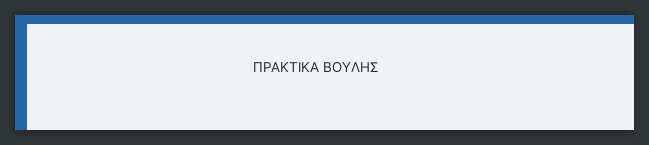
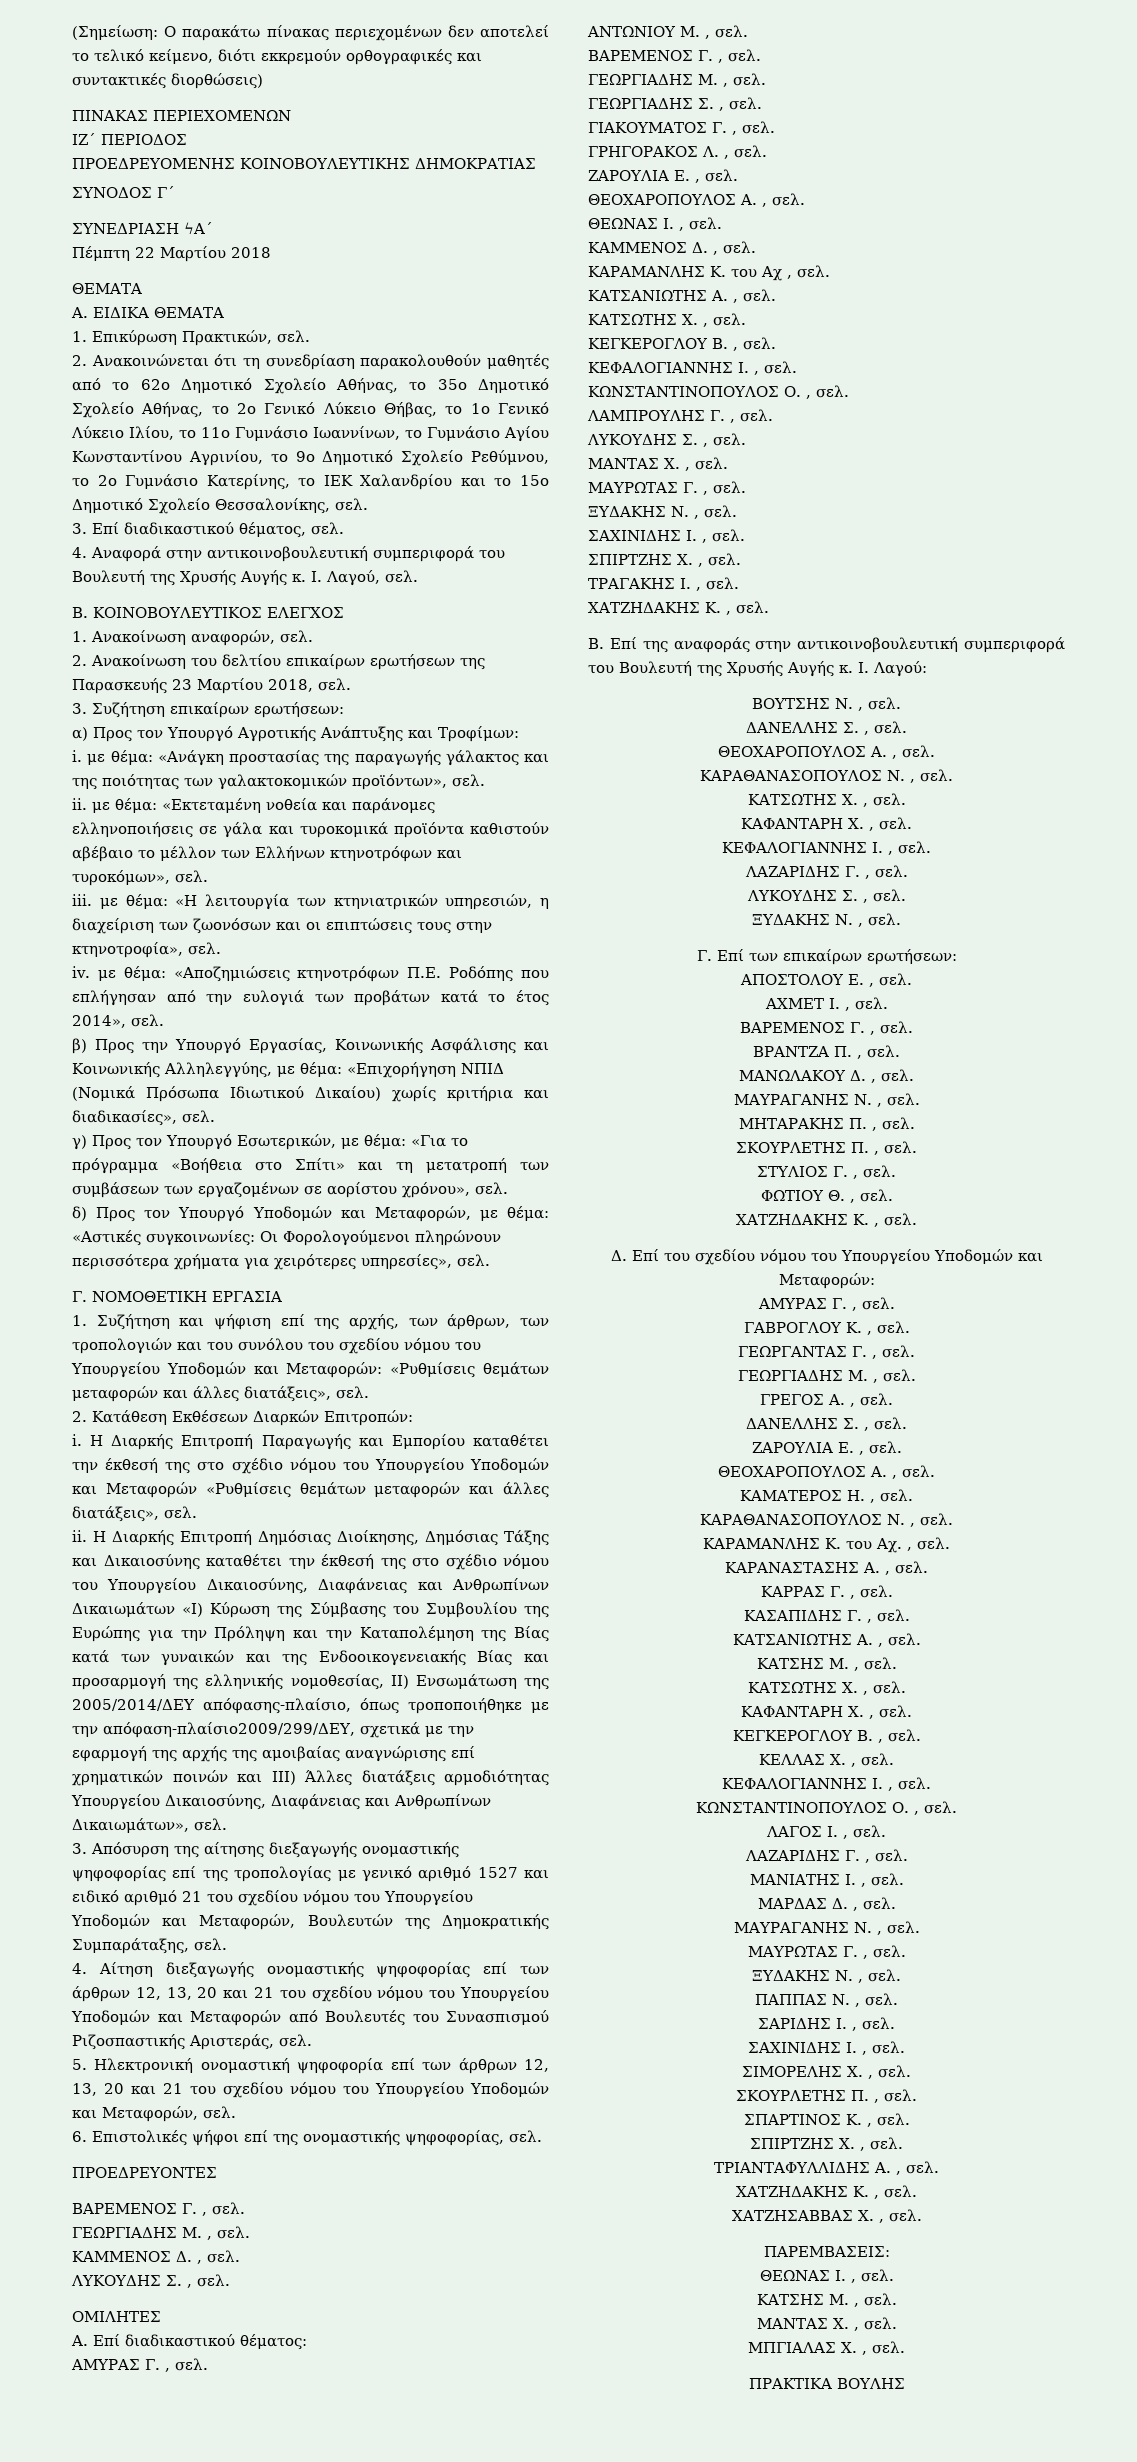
+ (Σημείωση: Ο παρακάτω πίνακας περιεχομένων δεν αποτελεί το τελικό κείμενο, διότι εκκρεμούν ορθογραφικές και συντακτικές διορθώσεις)
+ ΠΙΝΑΚΑΣ ΠΕΡΙΕΧΟΜΕΝΩΝ
+ ΙΖ΄ ΠΕΡΙΟΔΟΣ
+ ΠΡΟΕΔΡΕΥΟΜΕΝΗΣ ΚΟΙΝΟΒΟΥΛΕΥΤΙΚΗΣ ΔΗΜΟΚΡΑΤΙΑΣ
+ ΣΥΝΟΔΟΣ Γ΄
+ ΣΥΝΕΔΡΙΑΣΗ ϟΑ΄
+ Πέμπτη 22 Μαρτίου 2018
+ ΘΕΜΑΤΑ
+ Α. ΕΙΔΙΚΑ ΘΕΜΑΤΑ
+ 1. Επικύρωση Πρακτικών, σελ.
+ 2. Ανακοινώνεται ότι τη συνεδρίαση παρακολουθούν μαθητές από το 62ο Δημοτικό Σχολείο Αθήνας, το 35ο Δημοτικό Σχολείο Αθήνας, το 2ο Γενικό Λύκειο Θήβας, το 1ο Γενικό Λύκειο Ιλίου, το 11ο Γυμνάσιο Ιωαννίνων, το Γυμνάσιο Αγίου Κωνσταντίνου Αγρινίου, το 9ο Δημοτικό Σχολείο Ρεθύμνου, το 2ο Γυμνάσιο Κατερίνης, το ΙΕΚ Χαλανδρίου και το 15ο Δημοτικό Σχολείο Θεσσαλονίκης, σελ.
+ 3. Επί διαδικαστικού θέματος, σελ.
+ 4. Αναφορά στην αντικοινοβουλευτική συμπεριφορά του Βουλευτή της Χρυσής Αυγής κ. Ι. Λαγού, σελ.
+ Β. ΚΟΙΝΟΒΟΥΛΕΥΤΙΚΟΣ ΕΛΕΓΧΟΣ
+ 1. Ανακοίνωση αναφορών, σελ.
+ 2. Ανακοίνωση του δελτίου επικαίρων ερωτήσεων της Παρασκευής 23 Μαρτίου 2018, σελ.
+ 3. Συζήτηση επικαίρων ερωτήσεων:
+ α) Προς τον Υπουργό Αγροτικής Ανάπτυξης και Τροφίμων:
+ i. με θέμα: «Ανάγκη προστασίας της παραγωγής γάλακτος και της ποιότητας των γαλακτοκομικών προϊόντων», σελ.
+ ii. με θέμα: «Εκτεταμένη νοθεία και παράνομες ελληνοποιήσεις σε γάλα και τυροκομικά προϊόντα καθιστούν αβέβαιο το μέλλον των Ελλήνων κτηνοτρόφων και τυροκόμων», σελ.
+ iii. με θέμα: «Η λειτουργία των κτηνιατρικών υπηρεσιών, η διαχείριση των ζωονόσων και οι επιπτώσεις τους στην κτηνοτροφία», σελ.
+ iv. με θέμα: «Αποζημιώσεις κτηνοτρόφων Π.Ε. Ροδόπης που επλήγησαν από την ευλογιά των προβάτων κατά το έτος 2014», σελ.
+ β) Προς την Υπουργό Εργασίας, Κοινωνικής Ασφάλισης και Κοινωνικής Αλληλεγγύης, με θέμα: «Επιχορήγηση ΝΠΙΔ (Νομικά Πρόσωπα Ιδιωτικού Δικαίου) χωρίς κριτήρια και διαδικασίες», σελ.
+ γ) Προς τον Υπουργό Εσωτερικών, με θέμα: «Για το πρόγραμμα «Βοήθεια στο Σπίτι» και τη μετατροπή των συμβάσεων των εργαζομένων σε αορίστου χρόνου», σελ.
+ δ) Προς τον Υπουργό Υποδομών και Μεταφορών, με θέμα: «Αστικές συγκοινωνίες: Οι Φορολογούμενοι πληρώνουν περισσότερα χρήματα για χειρότερες υπηρεσίες», σελ.
+ Γ. ΝΟΜΟΘΕΤΙΚΗ ΕΡΓΑΣΙΑ
+ 1. Συζήτηση και ψήφιση επί της αρχής, των άρθρων, των τροπολογιών και του συνόλου του σχεδίου νόμου του Υπουργείου Υποδομών και Μεταφορών: «Ρυθμίσεις θεμάτων μεταφορών και άλλες διατάξεις», σελ.
+ 2. Κατάθεση Εκθέσεων Διαρκών Επιτροπών:
+ i. Η Διαρκής Επιτροπή Παραγωγής και Εμπορίου καταθέτει την έκθεσή της στο σχέδιο νόμου του Υπουργείου Υποδομών και Μεταφορών «Ρυθμίσεις θεμάτων μεταφορών και άλλες διατάξεις», σελ.
+ ii. Η Διαρκής Επιτροπή Δημόσιας Διοίκησης, Δημόσιας Τάξης και Δικαιοσύνης καταθέτει την έκθεσή της στο σχέδιο νόμου του Υπουργείου Δικαιοσύνης, Διαφάνειας και Ανθρωπίνων Δικαιωμάτων «Ι) Κύρωση της Σύμβασης του Συμβουλίου της Ευρώπης για την Πρόληψη και την Καταπολέμηση της Βίας κατά των γυναικών και της Ενδοοικογενειακής Βίας και προσαρμογή της ελληνικής νομοθεσίας, ΙΙ) Ενσωμάτωση της 2005/2014/ΔΕΥ απόφασης-πλαίσιο, όπως τροποποιήθηκε με την απόφαση-πλαίσιο2009/299/ΔΕΥ, σχετικά με την εφαρμογή της αρχής της αμοιβαίας αναγνώρισης επί χρηματικών ποινών και ΙΙΙ) Άλλες διατάξεις αρμοδιότητας Υπουργείου Δικαιοσύνης, Διαφάνειας και Ανθρωπίνων Δικαιωμάτων», σελ.
+ 3. Απόσυρση της αίτησης διεξαγωγής ονομαστικής ψηφοφορίας επί της τροπολογίας με γενικό αριθμό 1527 και ειδικό αριθμό 21 του σχεδίου νόμου του Υπουργείου Υποδομών και Μεταφορών, Βουλευτών της Δημοκρατικής Συμπαράταξης, σελ.
+ 4. Αίτηση διεξαγωγής ονομαστικής ψηφοφορίας επί των άρθρων 12, 13, 20 και 21 του σχεδίου νόμου του Υπουργείου Υποδομών και Μεταφορών από Βουλευτές του Συνασπισμού Ριζοσπαστικής Αριστεράς, σελ.
+ 5. Ηλεκτρονική ονομαστική ψηφοφορία επί των άρθρων 12, 13, 20 και 21 του σχεδίου νόμου του Υπουργείου Υποδομών και Μεταφορών, σελ.
+ 6. Επιστολικές ψήφοι επί της ονομαστικής ψηφοφορίας, σελ.
+ ΠΡΟΕΔΡΕΥΟΝΤΕΣ
+ ΒΑΡΕΜΕΝΟΣ Γ. , σελ.
+ ΓΕΩΡΓΙΑΔΗΣ Μ. , σελ.
+ ΚΑΜΜΕΝΟΣ Δ. , σελ.
+ ΛΥΚΟΥΔΗΣ Σ. , σελ.
+ ΟΜΙΛΗΤΕΣ
+ Α. Επί διαδικαστικού θέματος:
+ ΑΜΥΡΑΣ Γ. , σελ.
+ ΑΝΤΩΝΙΟΥ Μ. , σελ.
+ ΒΑΡΕΜΕΝΟΣ Γ. , σελ.
+ ΓΕΩΡΓΙΑΔΗΣ Μ. , σελ.
+ ΓΕΩΡΓΙΑΔΗΣ Σ. , σελ.
+ ΓΙΑΚΟΥΜΑΤΟΣ Γ. , σελ.
+ ΓΡΗΓΟΡΑΚΟΣ Λ. , σελ.
+ ΖΑΡΟΥΛΙΑ Ε. , σελ.
+ ΘΕΟΧΑΡΟΠΟΥΛΟΣ Α. , σελ.
+ ΘΕΩΝΑΣ Ι. , σελ.
+ ΚΑΜΜΕΝΟΣ Δ. , σελ.
+ ΚΑΡΑΜΑΝΛΗΣ Κ. του Αχ , σελ.
+ ΚΑΤΣΑΝΙΩΤΗΣ Α. , σελ.
+ ΚΑΤΣΩΤΗΣ Χ. , σελ.
+ ΚΕΓΚΕΡΟΓΛΟΥ Β. , σελ.
+ ΚΕΦΑΛΟΓΙΑΝΝΗΣ Ι. , σελ.
+ ΚΩΝΣΤΑΝΤΙΝΟΠΟΥΛΟΣ Ο. , σελ.
+ ΛΑΜΠΡΟΥΛΗΣ Γ. , σελ.
+ ΛΥΚΟΥΔΗΣ Σ. , σελ.
+ ΜΑΝΤΑΣ Χ. , σελ.
+ ΜΑΥΡΩΤΑΣ Γ. , σελ.
+ ΞΥΔΑΚΗΣ Ν. , σελ.
+ ΣΑΧΙΝΙΔΗΣ Ι. , σελ.
+ ΣΠΙΡΤΖΗΣ Χ. , σελ.
+ ΤΡΑΓΑΚΗΣ Ι. , σελ.
+ ΧΑΤΖΗΔΑΚΗΣ Κ. , σελ.
+ Β. Επί της αναφοράς στην αντικοινοβουλευτική συμπεριφορά του Βουλευτή της Χρυσής Αυγής κ. Ι. Λαγού:
+ ΒΟΥΤΣΗΣ Ν. , σελ.
+ ΔΑΝΕΛΛΗΣ Σ. , σελ.
+ ΘΕΟΧΑΡΟΠΟΥΛΟΣ Α. , σελ.
+ ΚΑΡΑΘΑΝΑΣΟΠΟΥΛΟΣ Ν. , σελ.
+ ΚΑΤΣΩΤΗΣ Χ. , σελ.
+ ΚΑΦΑΝΤΑΡΗ Χ. , σελ.
+ ΚΕΦΑΛΟΓΙΑΝΝΗΣ Ι. , σελ.
+ ΛΑΖΑΡΙΔΗΣ Γ. , σελ.
+ ΛΥΚΟΥΔΗΣ Σ. , σελ.
+ ΞΥΔΑΚΗΣ Ν. , σελ.
+ Γ. Επί των επικαίρων ερωτήσεων:
+ ΑΠΟΣΤΟΛΟΥ Ε. , σελ.
+ ΑΧΜΕΤ Ι. , σελ.
+ ΒΑΡΕΜΕΝΟΣ Γ. , σελ.
+ ΒΡΑΝΤΖΑ Π. , σελ.
+ ΜΑΝΩΛΑΚΟΥ Δ. , σελ.
+ ΜΑΥΡΑΓΑΝΗΣ Ν. , σελ.
+ ΜΗΤΑΡΑΚΗΣ Π. , σελ.
+ ΣΚΟΥΡΛΕΤΗΣ Π. , σελ.
+ ΣΤΥΛΙΟΣ Γ. , σελ.
+ ΦΩΤΙΟΥ Θ. , σελ.
+ ΧΑΤΖΗΔΑΚΗΣ Κ. , σελ.
+ Δ. Επί του σχεδίου νόμου του Υπουργείου Υποδομών και Μεταφορών:
+ ΑΜΥΡΑΣ Γ. , σελ.
+ ΓΑΒΡΟΓΛΟΥ Κ. , σελ.
+ ΓΕΩΡΓΑΝΤΑΣ Γ. , σελ.
+ ΓΕΩΡΓΙΑΔΗΣ Μ. , σελ.
+ ΓΡΕΓΟΣ Α. , σελ.
+ ΔΑΝΕΛΛΗΣ Σ. , σελ.
+ ΖΑΡΟΥΛΙΑ Ε. , σελ.
+ ΘΕΟΧΑΡΟΠΟΥΛΟΣ Α. , σελ.
+ ΚΑΜΑΤΕΡΟΣ Η. , σελ.
+ ΚΑΡΑΘΑΝΑΣΟΠΟΥΛΟΣ Ν. , σελ.
+ ΚΑΡΑΜΑΝΛΗΣ Κ. του Αχ. , σελ.
+ ΚΑΡΑΝΑΣΤΑΣΗΣ Α. , σελ.
+ ΚΑΡΡΑΣ Γ. , σελ.
+ ΚΑΣΑΠΙΔΗΣ Γ. , σελ.
+ ΚΑΤΣΑΝΙΩΤΗΣ Α. , σελ.
+ ΚΑΤΣΗΣ Μ. , σελ.
+ ΚΑΤΣΩΤΗΣ Χ. , σελ.
+ ΚΑΦΑΝΤΑΡΗ Χ. , σελ.
+ ΚΕΓΚΕΡΟΓΛΟΥ Β. , σελ.
+ ΚΕΛΛΑΣ Χ. , σελ.
+ ΚΕΦΑΛΟΓΙΑΝΝΗΣ Ι. , σελ.
+ ΚΩΝΣΤΑΝΤΙΝΟΠΟΥΛΟΣ Ο. , σελ.
+ ΛΑΓΟΣ Ι. , σελ.
+ ΛΑΖΑΡΙΔΗΣ Γ. , σελ.
+ ΜΑΝΙΑΤΗΣ Ι. , σελ.
+ ΜΑΡΔΑΣ Δ. , σελ.
+ ΜΑΥΡΑΓΑΝΗΣ Ν. , σελ.
+ ΜΑΥΡΩΤΑΣ Γ. , σελ.
+ ΞΥΔΑΚΗΣ Ν. , σελ.
+ ΠΑΠΠΑΣ Ν. , σελ.
+ ΣΑΡΙΔΗΣ Ι. , σελ.
+ ΣΑΧΙΝΙΔΗΣ Ι. , σελ.
+ ΣΙΜΟΡΕΛΗΣ Χ. , σελ.
+ ΣΚΟΥΡΛΕΤΗΣ Π. , σελ.
+ ΣΠΑΡΤΙΝΟΣ Κ. , σελ.
+ ΣΠΙΡΤΖΗΣ Χ. , σελ.
+ ΤΡΙΑΝΤΑΦΥΛΛΙΔΗΣ Α. , σελ.
+ ΧΑΤΖΗΔΑΚΗΣ Κ. , σελ.
+ ΧΑΤΖΗΣΑΒΒΑΣ Χ. , σελ.
+ ΠΑΡΕΜΒΑΣΕΙΣ:
+ ΘΕΩΝΑΣ Ι. , σελ.
+ ΚΑΤΣΗΣ Μ. , σελ.
+ ΜΑΝΤΑΣ Χ. , σελ.
+ ΜΠΓΙΑΛΑΣ Χ. , σελ.

